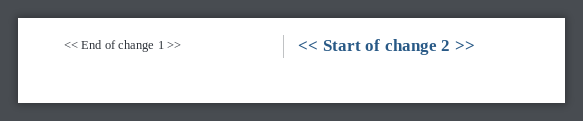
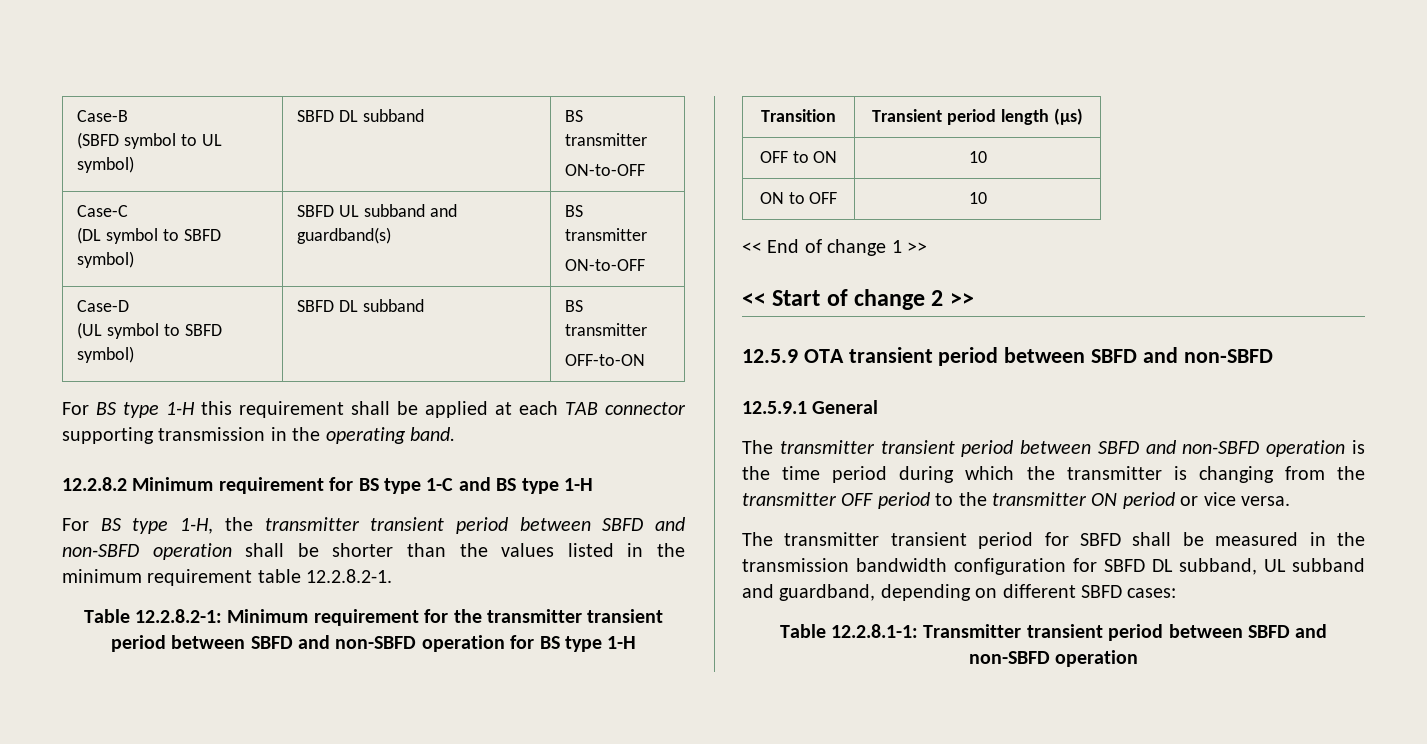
+ Case-B
+ (SBFD symbol to UL symbol) | SBFD DL subband | BS transmitter
+ ON-to-OFF
+ Case-C
+ (DL symbol to SBFD symbol) | SBFD UL subband and guardband(s) | BS transmitter
+ ON-to-OFF
+ Case-D
+ (UL symbol to SBFD symbol) | SBFD DL subband | BS transmitter
+ OFF-to-ON
+ For BS type 1-H this requirement shall be applied at each TAB connector supporting transmission in the operating band.
+ 12.2.8.2 Minimum requirement for BS type 1-C and BS type 1-H
+ For BS type 1-H, the transmitter transient period between SBFD and non-SBFD operation shall be shorter than the values listed in the minimum requirement table 12.2.8.2-1.
+ Table 12.2.8.2-1: Minimum requirement for the transmitter transient period between SBFD and non-SBFD operation for BS type 1-H
+ Transition | Transient period length (µs)
+ OFF to ON | 10
+ ON to OFF | 10
+ 12.5.9 OTA transient period between SBFD and non-SBFD
+ 12.5.9.1 General
+ The transmitter transient period between SBFD and non-SBFD operation is the time period during which the transmitter is changing from the transmitter OFF period to the transmitter ON period or vice versa.
+ The transmitter transient period for SBFD shall be measured in the transmission bandwidth configuration for SBFD DL subband, UL subband and guardband, depending on different SBFD cases:
+ Table 12.2.8.1-1: Transmitter transient period between SBFD and non-SBFD operation

